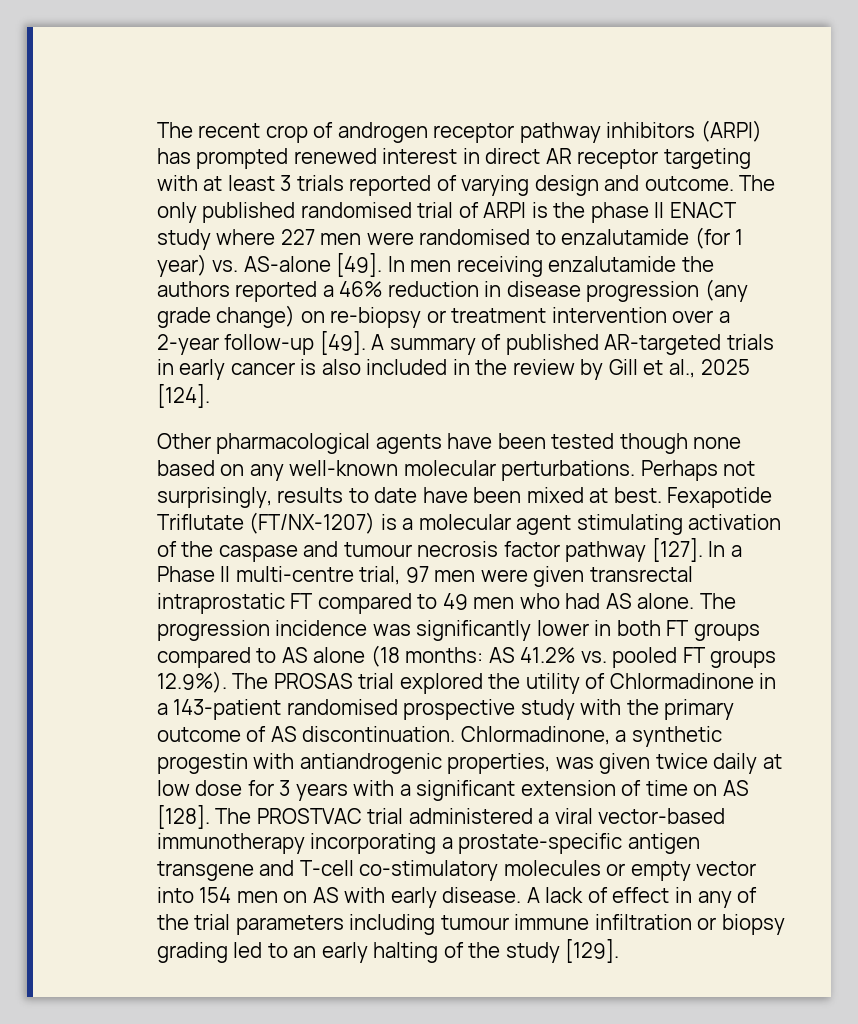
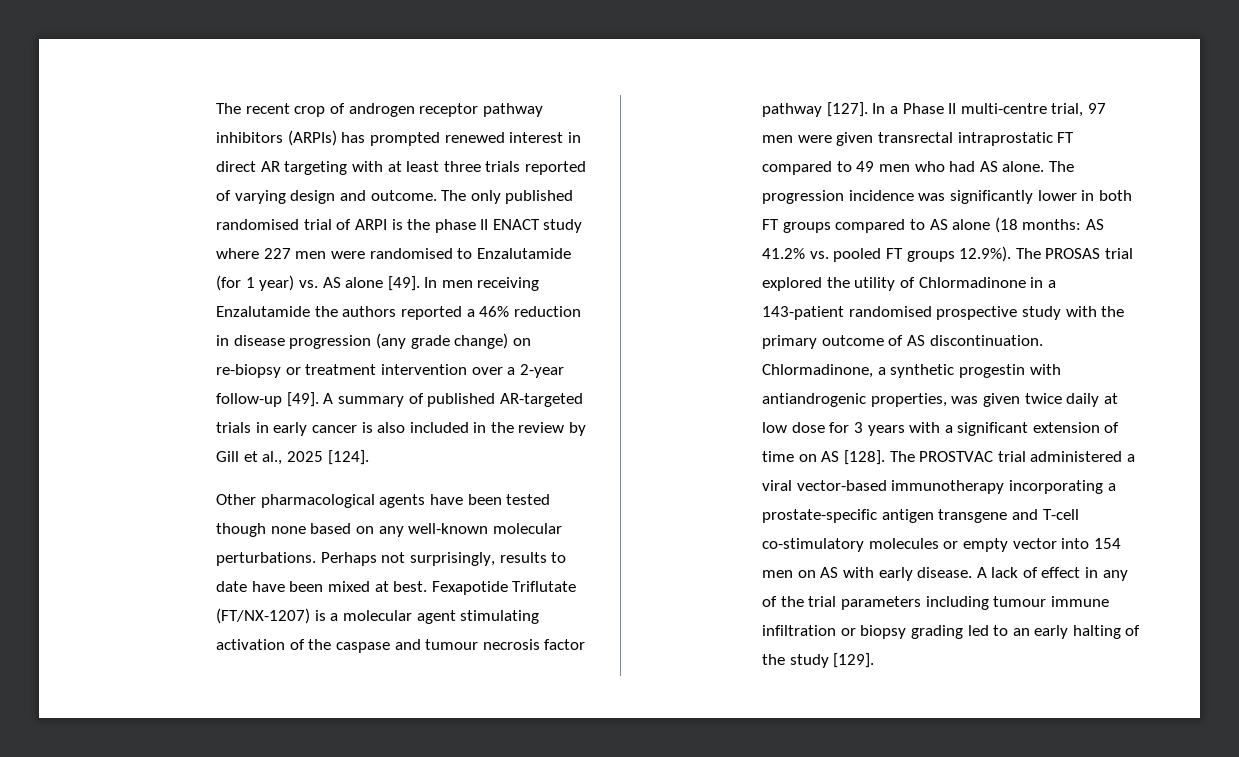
- The recent crop of androgen receptor pathway inhibitors (ARPI) has prompted renewed interest in direct AR receptor targeting with at least 3 trials reported of varying design and outcome.
+ The recent crop of androgen receptor pathway inhibitors (ARPIs) has prompted renewed interest in direct AR targeting with at least three trials reported of varying design and outcome.
- The only published randomised trial of ARPI is the phase II ENACT study where 227 men were randomised to enzalutamide (for 1 year) vs. AS-alone [49].
+ The only published randomised trial of ARPI is the phase II ENACT study where 227 men were randomised to Enzalutamide (for 1 year) vs. AS alone [49].
- In men receiving enzalutamide the authors reported a 46% reduction in disease progression (any grade change) on re-biopsy or treatment intervention over a 2-year follow-up [49].
+ In men receiving Enzalutamide the authors reported a 46% reduction in disease progression (any grade change) on re-biopsy or treatment intervention over a 2-year follow-up [49].

